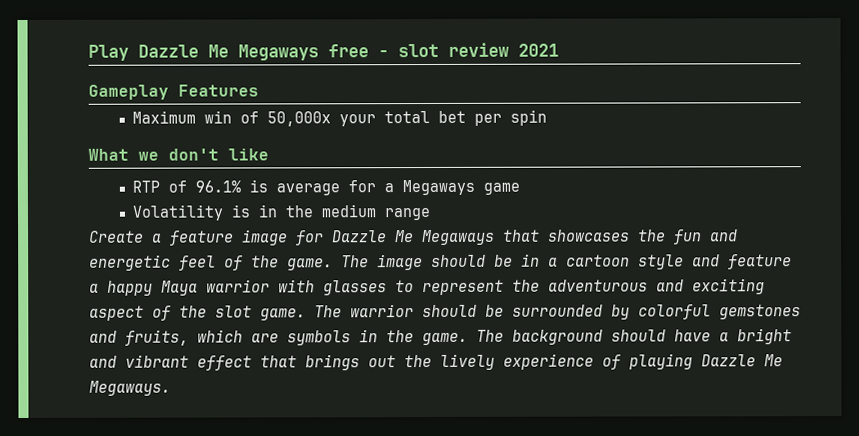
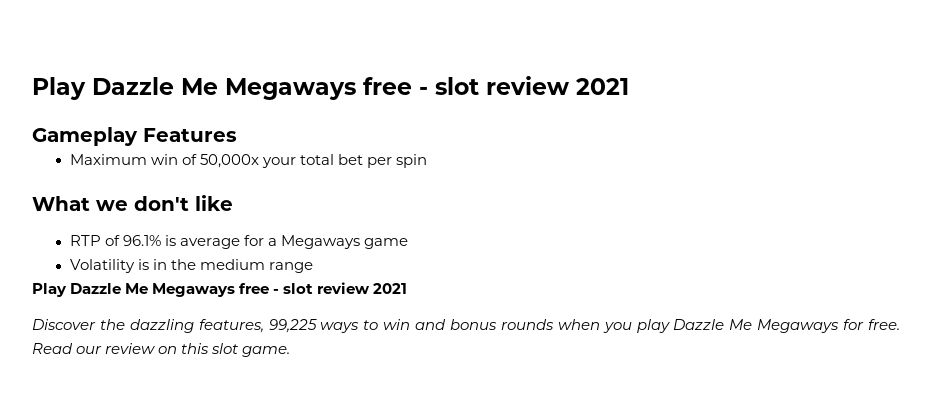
  Volatility is in the medium range
- Create a feature image for Dazzle Me Megaways that showcases the fun and energetic feel of the game. The image should be in a cartoon style and feature a happy Maya warrior with glasses to represent the adventurous and exciting aspect of the slot game. The warrior should be surrounded by colorful gemstones and fruits, which are symbols in the game. The background should have a bright and vibrant effect that brings out the lively experience of playing Dazzle Me Megaways.
+ Play Dazzle Me Megaways free - slot review 2021
+ Discover the dazzling features, 99,225 ways to win and bonus rounds when you play Dazzle Me Megaways for free. Read our review on this slot game.

